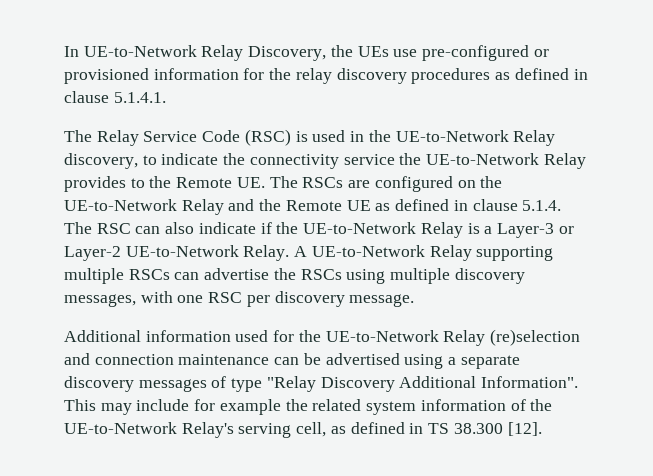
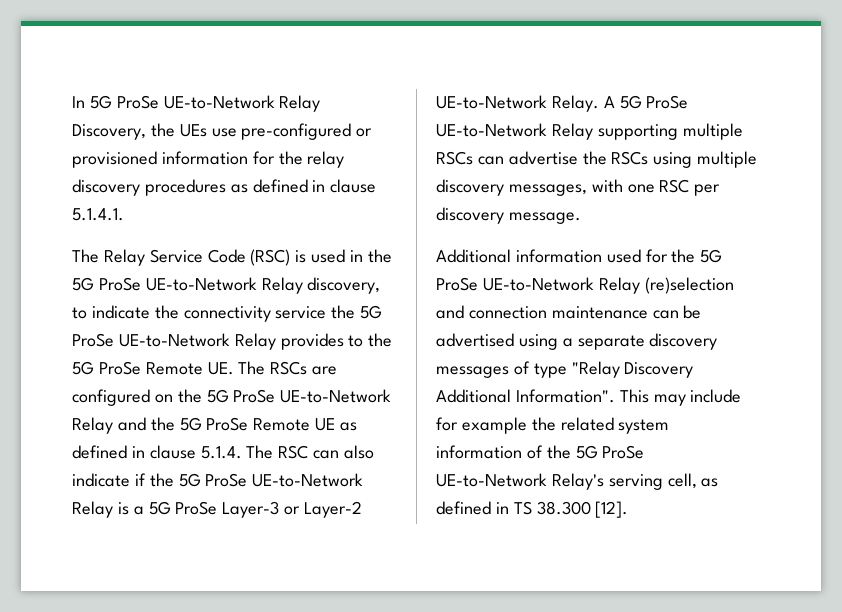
- In UE-to-Network Relay Discovery, the UEs use pre-configured or provisioned information for the relay discovery procedures as defined in clause 5.1.4.1.
+ In 5G ProSe UE-to-Network Relay Discovery, the UEs use pre-configured or provisioned information for the relay discovery procedures as defined in clause 5.1.4.1.
- The Relay Service Code (RSC) is used in the UE-to-Network Relay discovery, to indicate the connectivity service the UE-to-Network Relay provides to the Remote UE. The RSCs are configured on the UE-to-Network Relay and the Remote UE as defined in clause 5.1.4. The RSC can also indicate if the UE-to-Network Relay is a Layer-3 or Layer-2 UE-to-Network Relay.
+ The Relay Service Code (RSC) is used in the 5G ProSe UE-to-Network Relay discovery, to indicate the connectivity service the 5G ProSe UE-to-Network Relay provides to the 5G ProSe Remote UE. The RSCs are configured on the 5G ProSe UE-to-Network Relay and the 5G ProSe Remote UE as defined in clause 5.1.4. The RSC can also indicate if the 5G ProSe UE-to-Network Relay is a 5G ProSe Layer-3 or Layer-2 UE-to-Network Relay.
- A UE-to-Network Relay supporting multiple RSCs can advertise the RSCs using multiple discovery messages, with one RSC per discovery message.
+ A 5G ProSe UE-to-Network Relay supporting multiple RSCs can advertise the RSCs using multiple discovery messages, with one RSC per discovery message.
- Additional information used for the UE-to-Network Relay (re)selection and connection maintenance can be advertised using a separate discovery messages of type "Relay Discovery Additional Information".
+ Additional information used for the 5G ProSe UE-to-Network Relay (re)selection and connection maintenance can be advertised using a separate discovery messages of type "Relay Discovery Additional Information".
- This may include for example the related system information of the UE-to-Network Relay's serving cell, as defined in TS 38.300 [12].
+ This may include for example the related system information of the 5G ProSe UE-to-Network Relay's serving cell, as defined in TS 38.300 [12].

